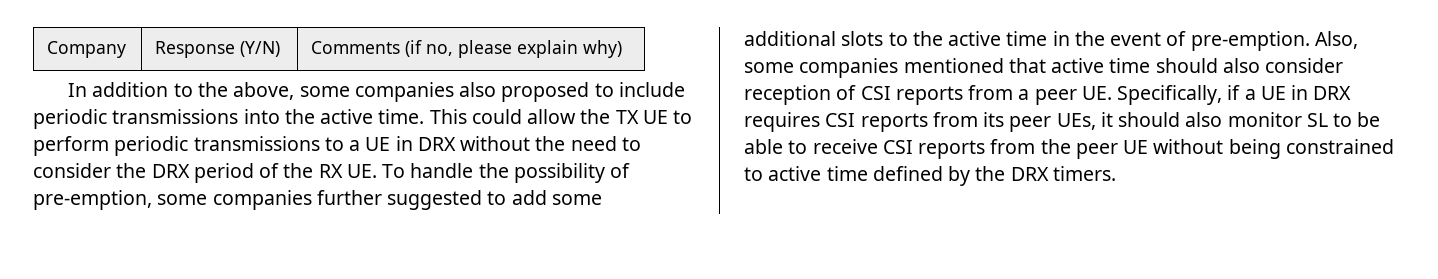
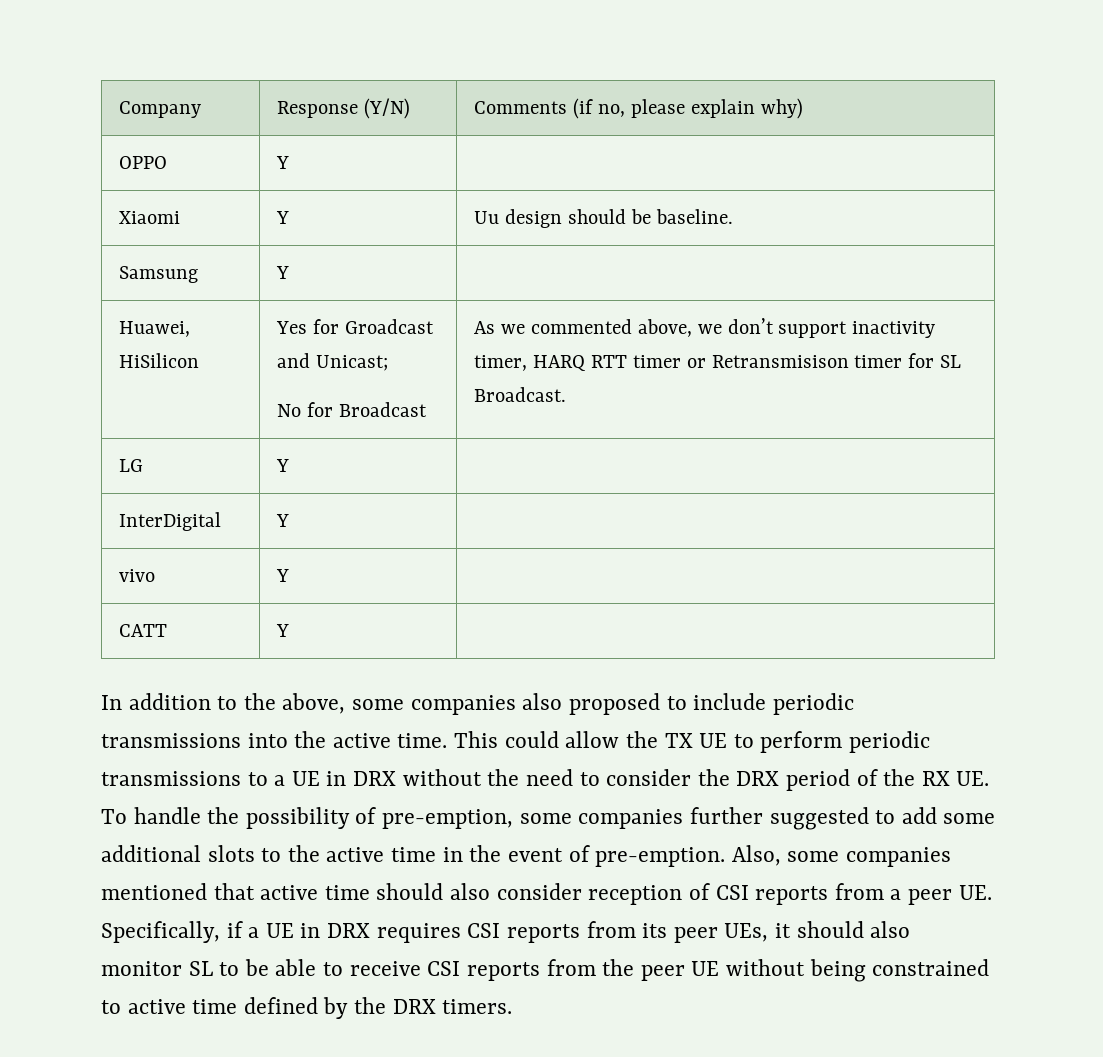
+ OPPO | Y |
+ Xiaomi | Y | Uu design should be baseline.
+ Samsung | Y |
+ Huawei, HiSilicon | Yes for Groadcast and Unicast;
+ No for Broadcast | As we commented above, we don’t support inactivity timer, HARQ RTT timer or Retransmisison timer for SL Broadcast.
+ LG | Y |
+ InterDigital | Y |
+ vivo | Y |
+ CATT | Y |

